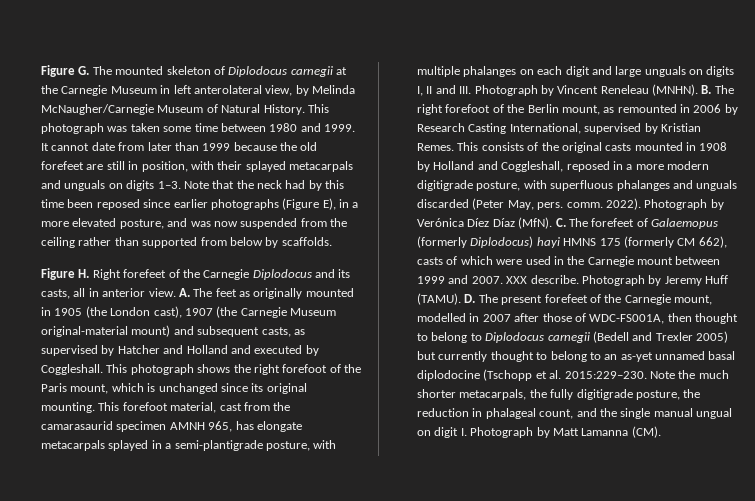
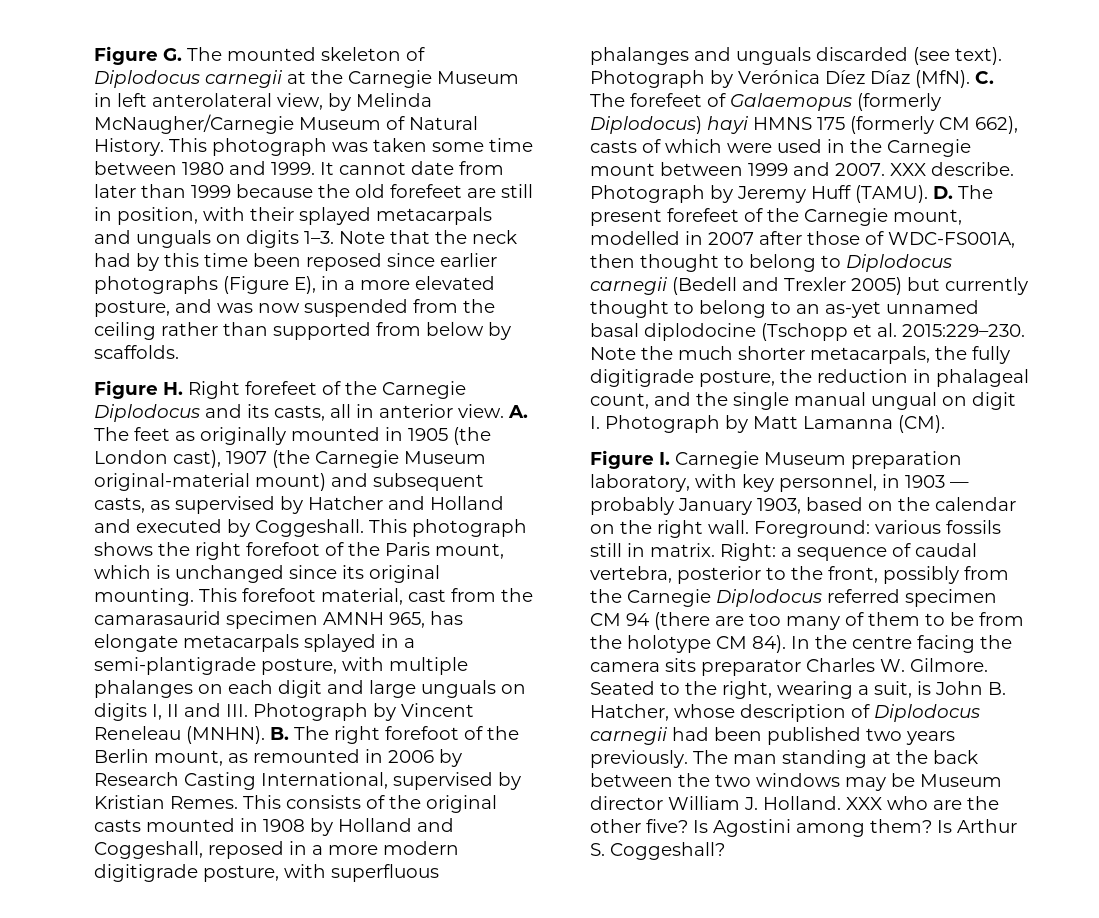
- A. The feet as originally mounted in 1905 (the London cast), 1907 (the Carnegie Museum original-material mount) and subsequent casts, as supervised by Hatcher and Holland and executed by Coggleshall.
+ A. The feet as originally mounted in 1905 (the London cast), 1907 (the Carnegie Museum original-material mount) and subsequent casts, as supervised by Hatcher and Holland and executed by Coggeshall.
- This consists of the original casts mounted in 1908 by Holland and Coggleshall, reposed in a more modern digitigrade posture, with superfluous phalanges and unguals discarded (Peter May, pers. comm. 2022).
+ This consists of the original casts mounted in 1908 by Holland and Coggeshall, reposed in a more modern digitigrade posture, with superfluous phalanges and unguals discarded (see text).
+ Figure I. Carnegie Museum preparation laboratory, with key personnel, in 1903 — probably January 1903, based on the calendar on the right wall. Foreground: various fossils still in matrix. Right: a sequence of caudal vertebra, posterior to the front, possibly from the Carnegie Diplodocus referred specimen CM 94 (there are too many of them to be from the holotype CM 84). In the centre facing the camera sits preparator Charles W. Gilmore. Seated to the right, wearing a suit, is John B. Hatcher, whose description of Diplodocus carnegii had been published two years previously. The man standing at the back between the two windows may be Museum director William J. Holland. XXX who are the other five? Is Agostini among them? Is Arthur S. Coggeshall?

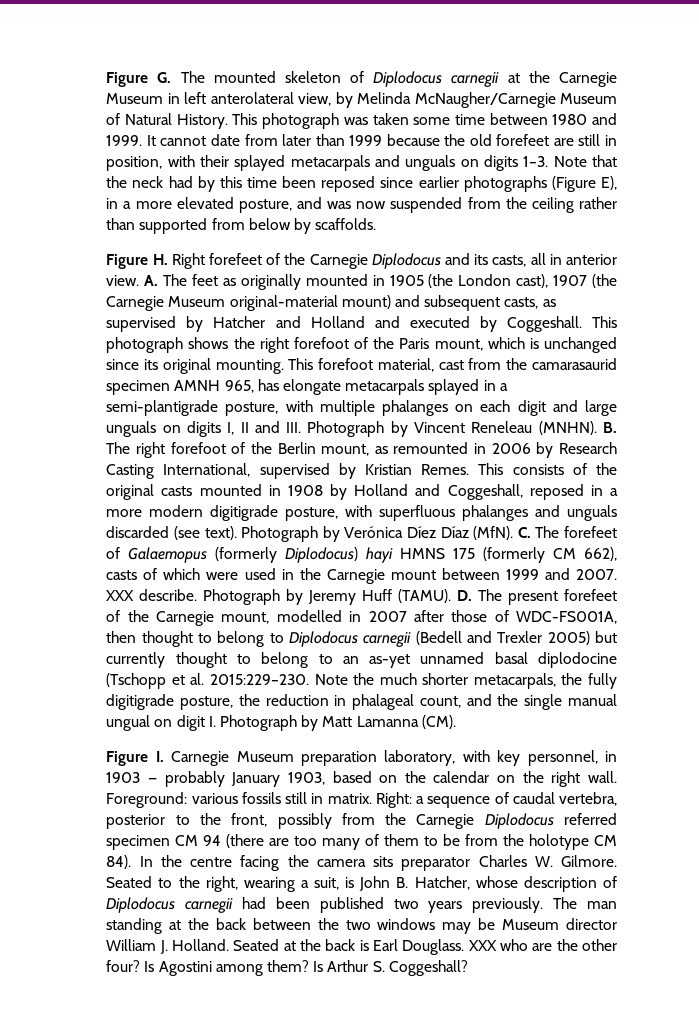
+ Seated at the back is Earl Douglass.
- XXX who are the other five?
+ XXX who are the other four?

